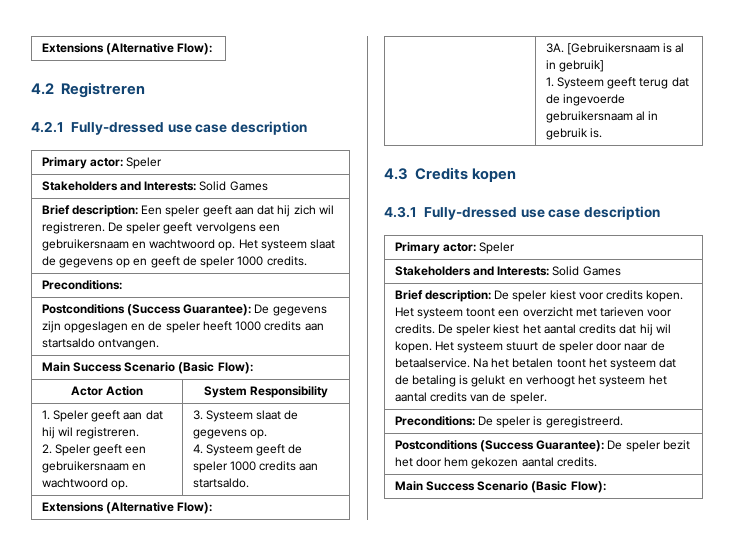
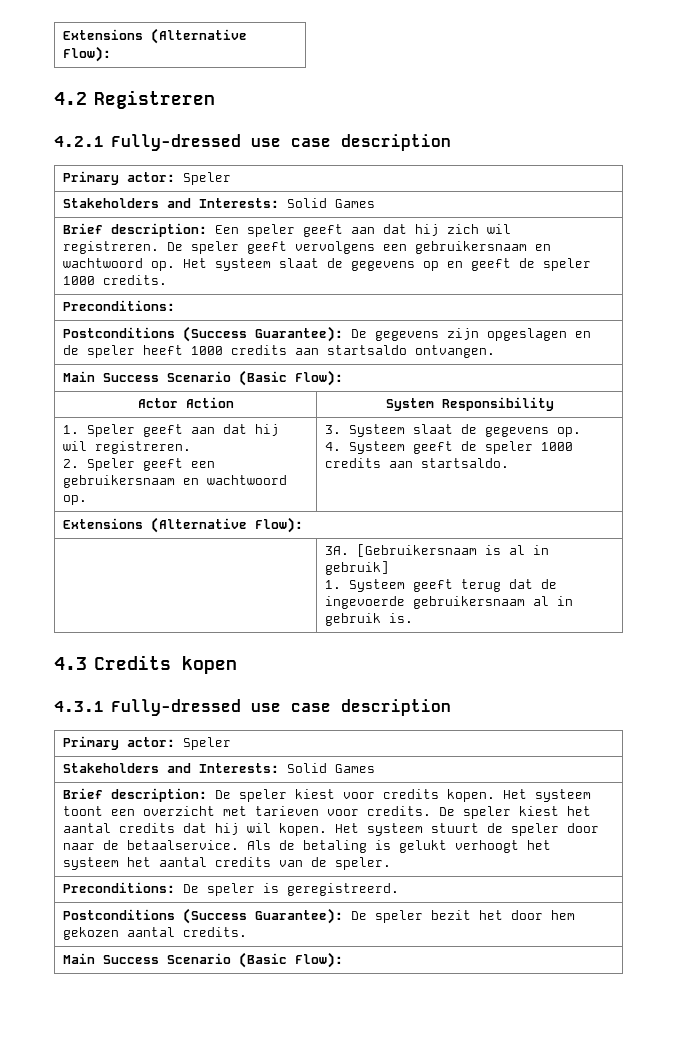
- Na het betalen toont het systeem dat de betaling is gelukt en verhoogt het systeem het aantal credits van de speler.
+ Als de betaling is gelukt verhoogt het systeem het aantal credits van de speler.

